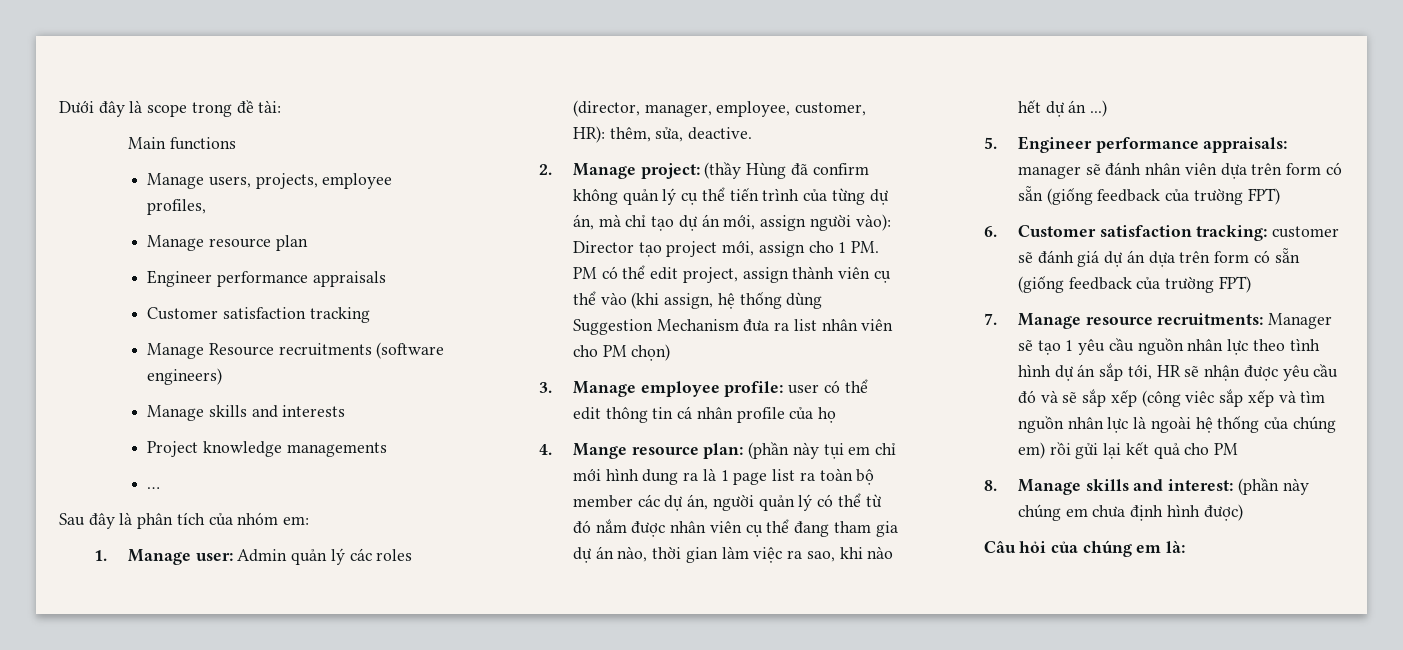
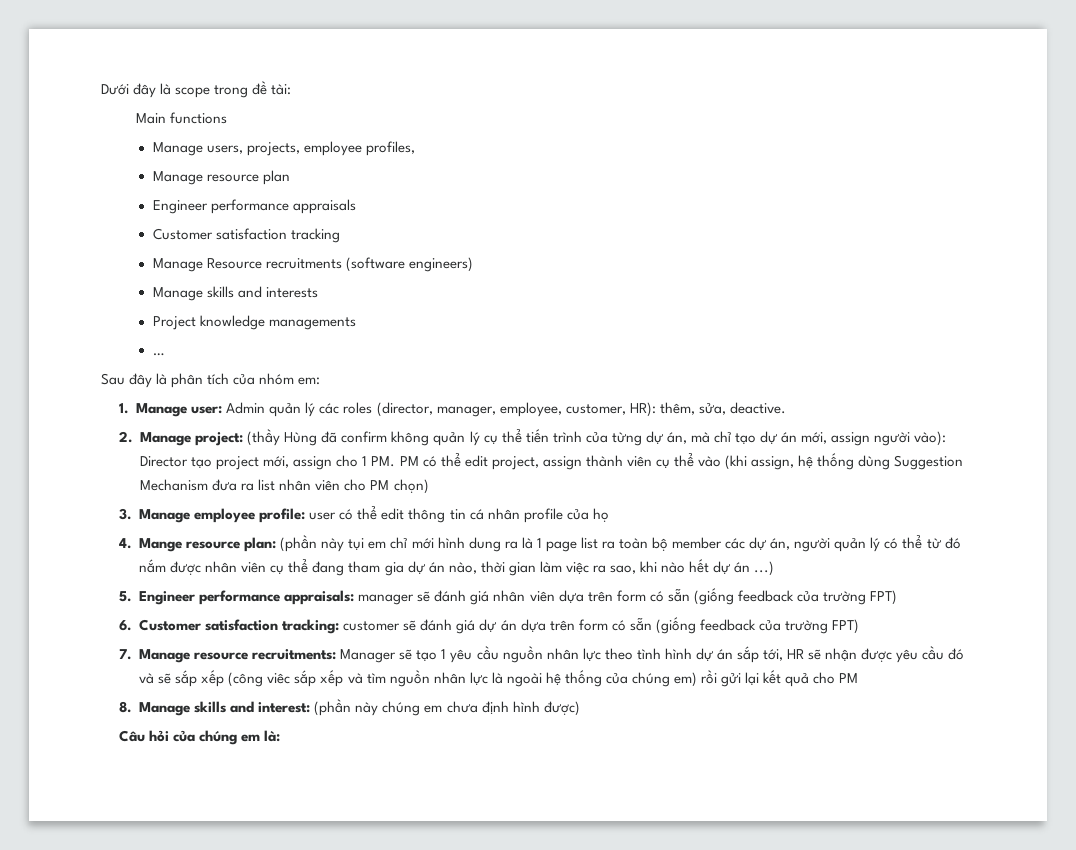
- 5. Engineer performance appraisals: manager sẽ đánh nhân viên dựa trên form có sẵn (giống feedback của trường FPT)
+ 5. Engineer performance appraisals: manager sẽ đánh giá nhân viên dựa trên form có sẵn (giống feedback của trường FPT)

